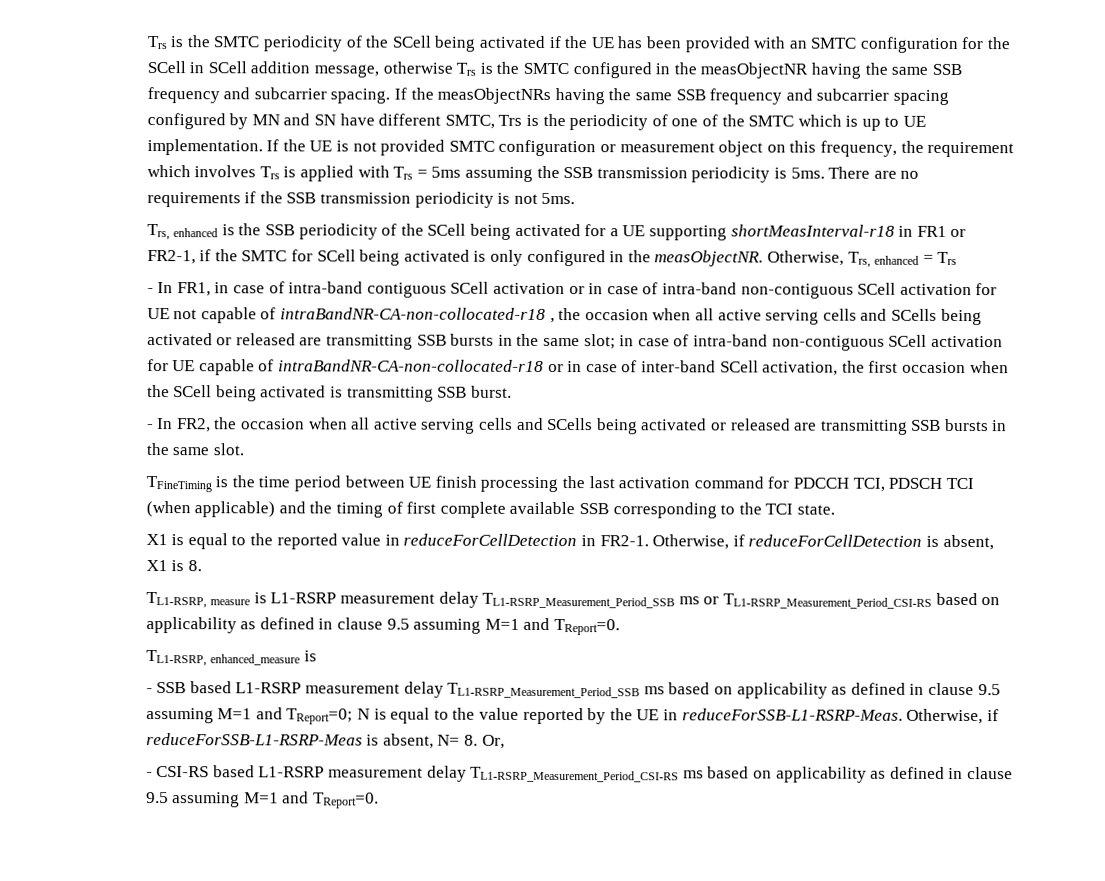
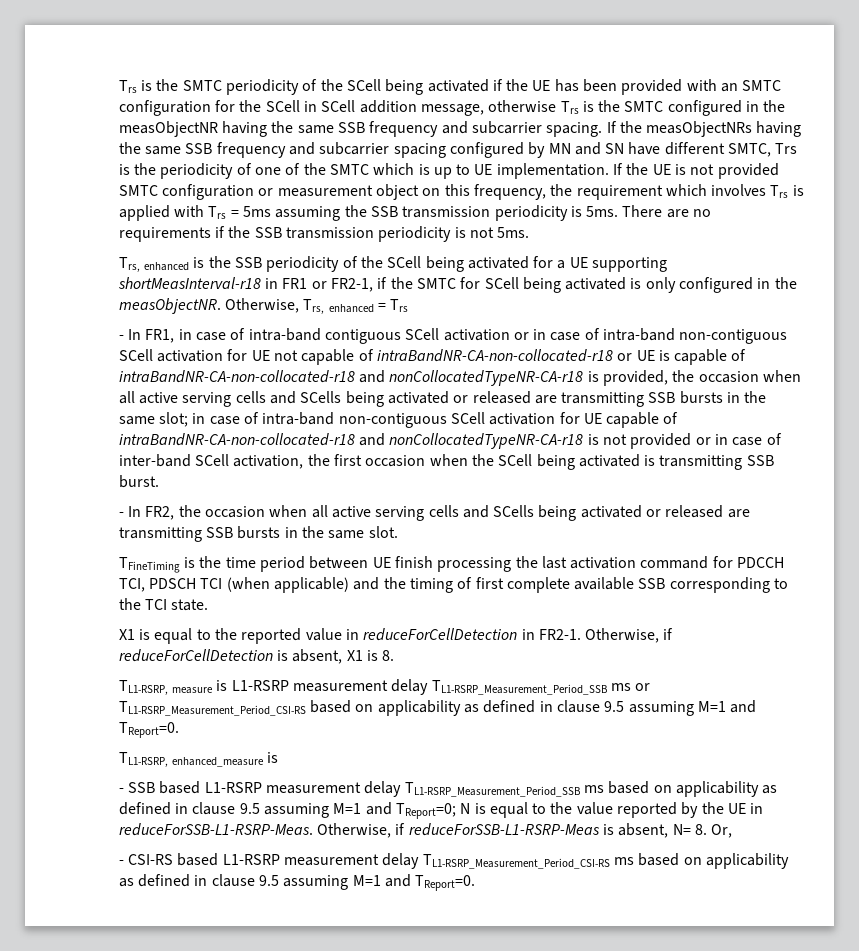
- - In FR1, in case of intra-band contiguous SCell activation or in case of intra-band non-contiguous SCell activation for UE not capable of intraBandNR-CA-non-collocated-r18 , the occasion when all active serving cells and SCells being activated or released are transmitting SSB bursts in the same slot;
+ - In FR1, in case of intra-band contiguous SCell activation or in case of intra-band non-contiguous SCell activation for UE not capable of intraBandNR-CA-non-collocated-r18 or UE is capable of intraBandNR-CA-non-collocated-r18 and nonCollocatedTypeNR-CA-r18 is provided, the occasion when all active serving cells and SCells being activated or released are transmitting SSB bursts in the same slot;
- in case of intra-band non-contiguous SCell activation for UE capable of intraBandNR-CA-non-collocated-r18 or in case of inter-band SCell activation, the first occasion when the SCell being activated is transmitting SSB burst.
+ in case of intra-band non-contiguous SCell activation for UE capable of intraBandNR-CA-non-collocated-r18 and nonCollocatedTypeNR-CA-r18 is not provided or in case of inter-band SCell activation, the first occasion when the SCell being activated is transmitting SSB burst.

